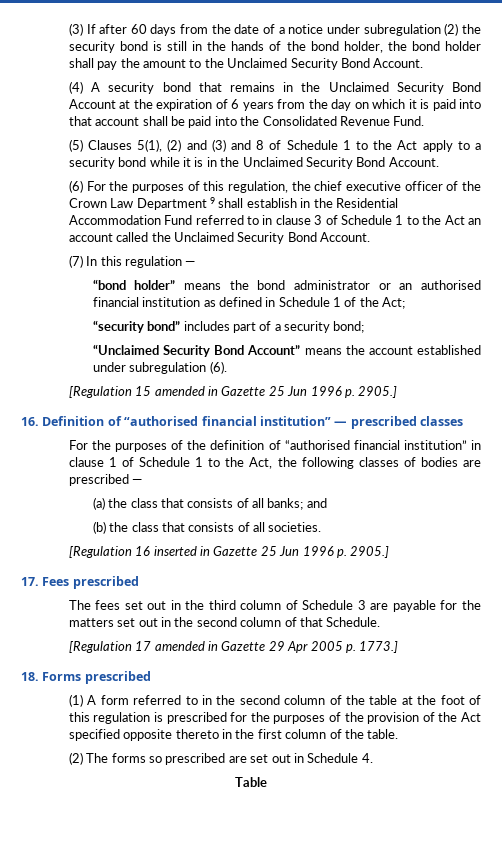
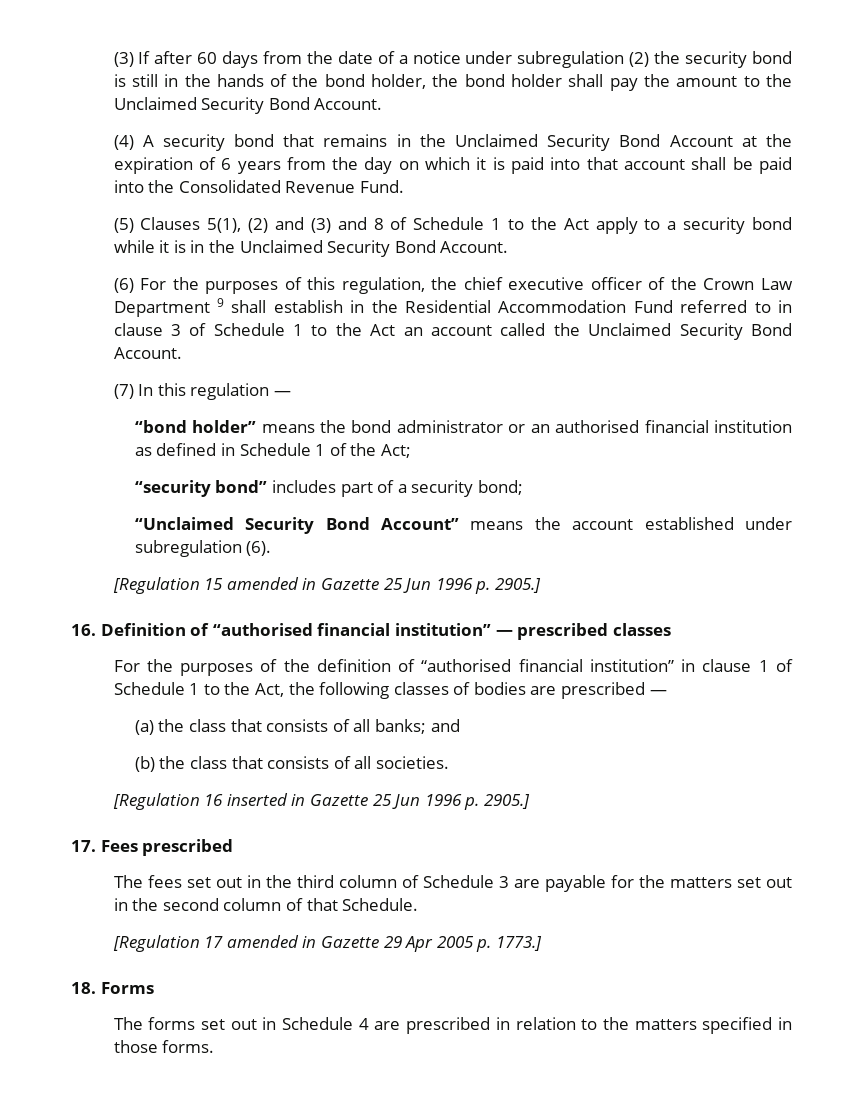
- 18. Forms prescribed
- (1) A form referred to in the second column of the table at the foot of this regulation is prescribed for the purposes of the provision of the Act specified opposite thereto in the first column of the table.
- (2) The forms so prescribed are set out in Schedule 4.
- Table
+ 18. Forms
+ The forms set out in Schedule 4 are prescribed in relation to the matters specified in those forms.

